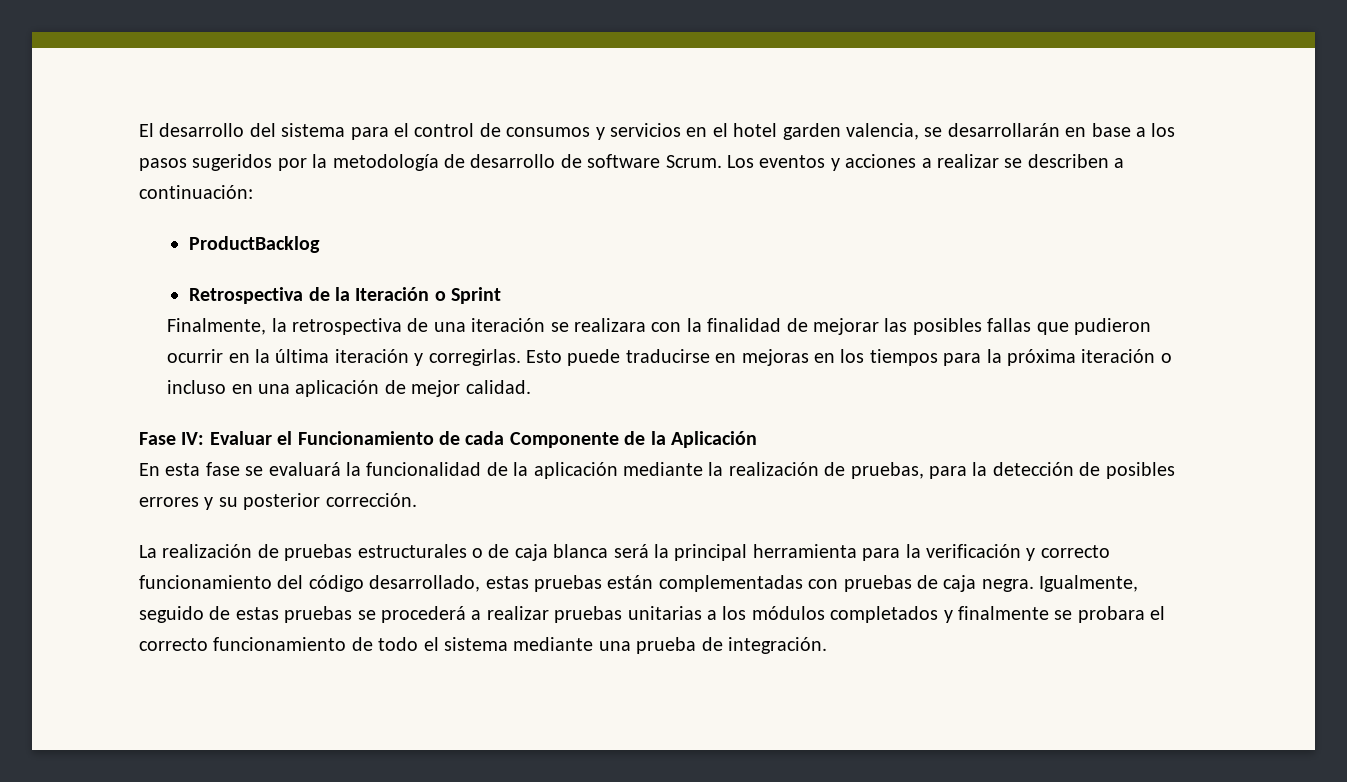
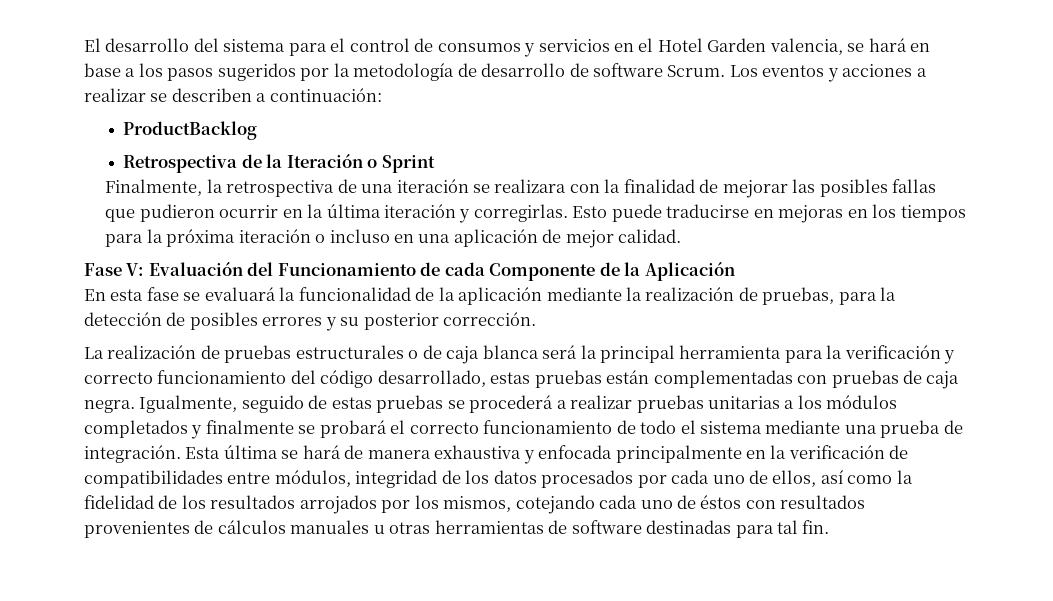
- El desarrollo del sistema para el control de consumos y servicios en el hotel garden valencia, se desarrollarán en base a los pasos sugeridos por la metodología de desarrollo de software Scrum.
+ El desarrollo del sistema para el control de consumos y servicios en el Hotel Garden valencia, se hará en base a los pasos sugeridos por la metodología de desarrollo de software Scrum.
- Fase IV: Evaluar el Funcionamiento de cada Componente de la Aplicación
+ Fase V: Evaluación del Funcionamiento de cada Componente de la Aplicación
- Igualmente, seguido de estas pruebas se procederá a realizar pruebas unitarias a los módulos completados y finalmente se probara el correcto funcionamiento de todo el sistema mediante una prueba de integración.
+ Igualmente, seguido de estas pruebas se procederá a realizar pruebas unitarias a los módulos completados y finalmente se probará el correcto funcionamiento de todo el sistema mediante una prueba de integración.
+ Esta última se hará de manera exhaustiva y enfocada principalmente en la verificación de compatibilidades entre módulos, integridad de los datos procesados por cada uno de ellos, así como la fidelidad de los resultados arrojados por los mismos, cotejando cada uno de éstos con resultados provenientes de cálculos manuales u otras herramientas de software destinadas para tal fin.

